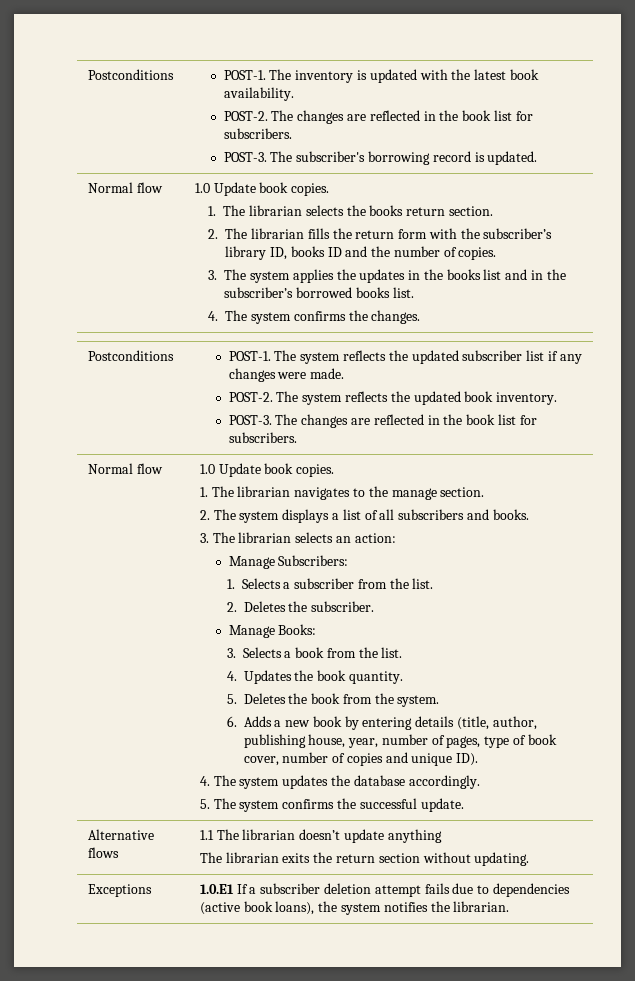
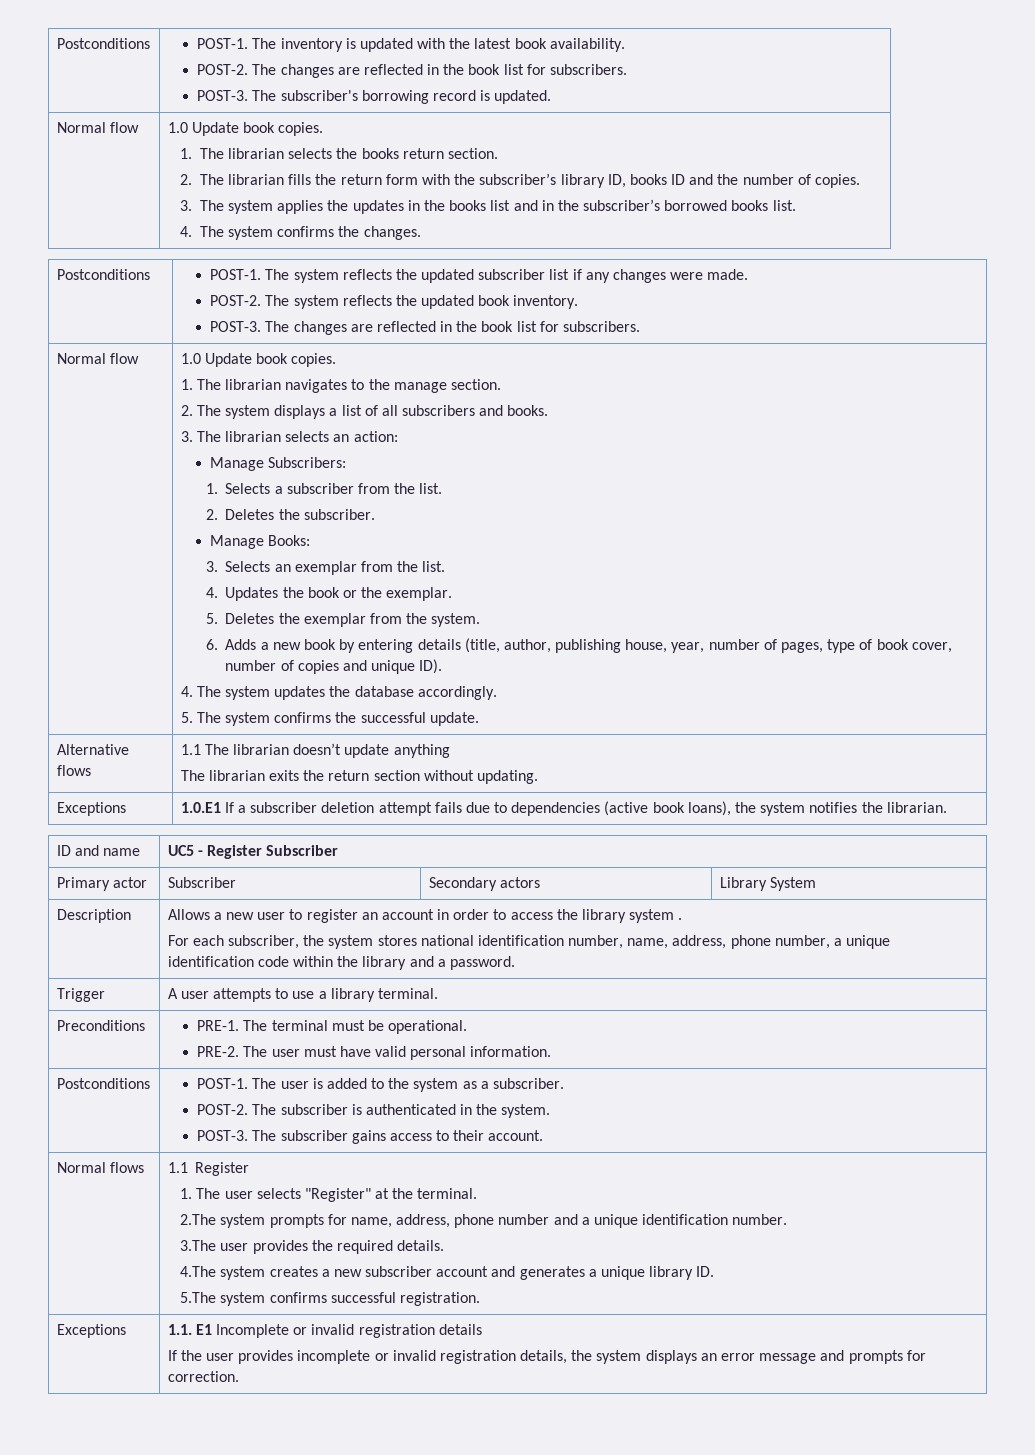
- 3. Selects a book from the list.
+ 3. Selects an exemplar from the list.
- 4. Updates the book quantity.
+ 4. Updates the book or the exemplar.
- 5. Deletes the book from the system.
+ 5. Deletes the exemplar from the system.
+ ID and name | UC5 - Register Subscriber
+ Primary actor | Subscriber | Secondary actors | Library System
+ Description | Allows a new user to register an account in order to access the library system .
+ For each subscriber, the system stores national identification number, name, address, phone number, a unique identification code within the library and a password.
+ Trigger | A user attempts to use a library terminal.
+ Preconditions | PRE-1. The terminal must be operational.
+ PRE-2. The user must have valid personal information.
+ Postconditions | POST-1. The user is added to the system as a subscriber.
+ POST-2. The subscriber is authenticated in the system.
+ POST-3. The subscriber gains access to their account.
+ Normal flows | 1.1 Register
+ 1. The user selects "Register" at the terminal.
+ 2.The system prompts for name, address, phone number and a unique identification number.
+ 3.The user provides the required details.
+ 4.The system creates a new subscriber account and generates a unique library ID.
+ 5.The system confirms successful registration.
+ Exceptions | 1.1. E1 Incomplete or invalid registration details
+ If the user provides incomplete or invalid registration details, the system displays an error message and prompts for correction.

